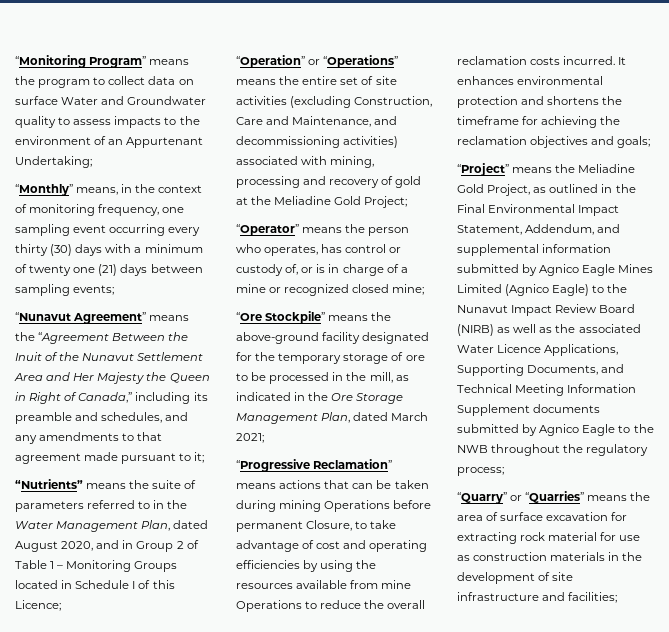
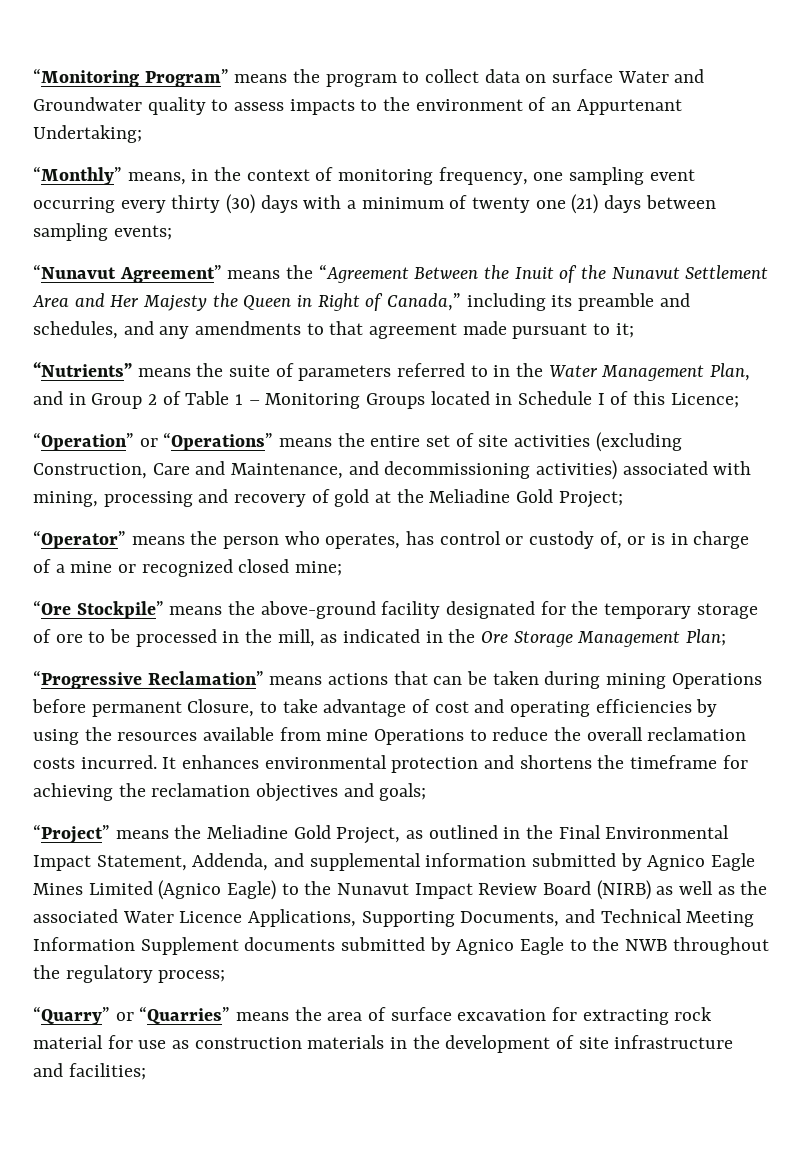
- “Nutrients” means the suite of parameters referred to in the Water Management Plan, dated August 2020, and in Group 2 of Table 1 – Monitoring Groups located in Schedule I of this Licence;
+ “Nutrients” means the suite of parameters referred to in the Water Management Plan, and in Group 2 of Table 1 – Monitoring Groups located in Schedule I of this Licence;
- “Ore Stockpile” means the above-ground facility designated for the temporary storage of ore to be processed in the mill, as indicated in the Ore Storage Management Plan, dated March 2021;
+ “Ore Stockpile” means the above-ground facility designated for the temporary storage of ore to be processed in the mill, as indicated in the Ore Storage Management Plan;
- “Project” means the Meliadine Gold Project, as outlined in the Final Environmental Impact Statement, Addendum, and supplemental information submitted by Agnico Eagle Mines Limited (Agnico Eagle) to the Nunavut Impact Review Board (NIRB) as well as the associated Water Licence Applications, Supporting Documents, and Technical Meeting Information Supplement documents submitted by Agnico Eagle to the NWB throughout the regulatory process;
+ “Project” means the Meliadine Gold Project, as outlined in the Final Environmental Impact Statement, Addenda, and supplemental information submitted by Agnico Eagle Mines Limited (Agnico Eagle) to the Nunavut Impact Review Board (NIRB) as well as the associated Water Licence Applications, Supporting Documents, and Technical Meeting Information Supplement documents submitted by Agnico Eagle to the NWB throughout the regulatory process;

